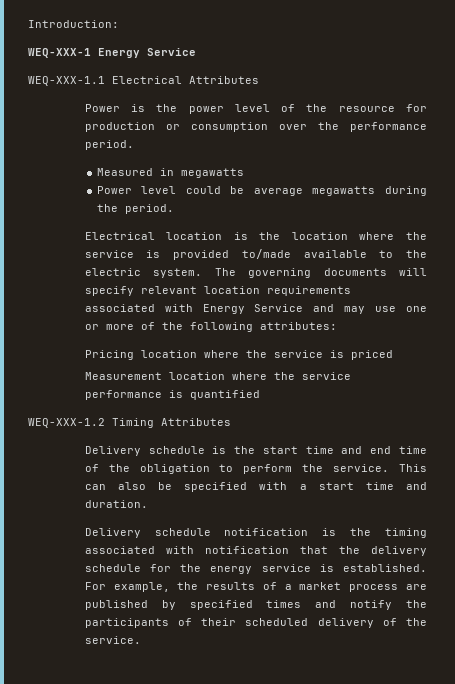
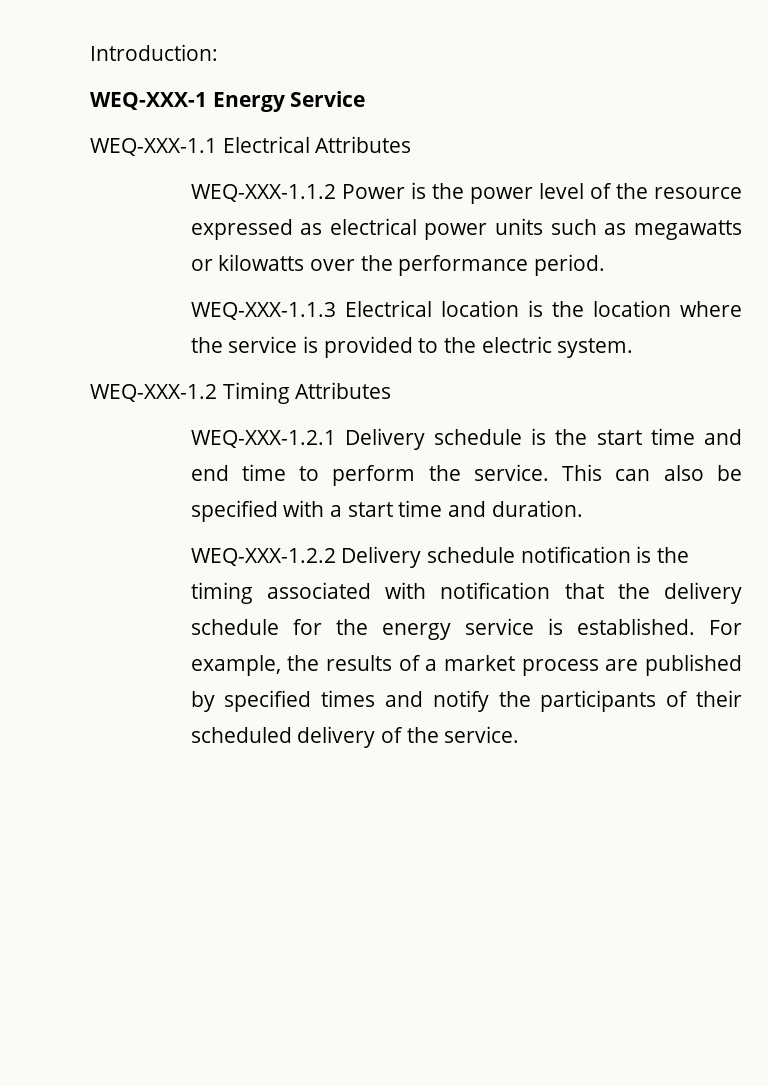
- Power is the power level of the resource for production or consumption over the performance period.
- Measured in megawatts
- Power level could be average megawatts during the period.
- Electrical location is the location where the service is provided to/made available to the electric system. The governing documents will specify relevant location requirements associated with Energy Service and may use one or more of the following attributes:
- Pricing location where the service is priced
- Measurement location where the service performance is quantified
+ WEQ-XXX-1.1.2 Power is the power level of the resource expressed as electrical power units such as megawatts or kilowatts over the performance period.
+ WEQ-XXX-1.1.3 Electrical location is the location where the service is provided to the electric system.
- Delivery schedule is the start time and end time of the obligation to perform the service.
+ WEQ-XXX-1.2.1 Delivery schedule is the start time and end time to perform the service.
- Delivery schedule notification is the timing associated with notification that the delivery schedule for the energy service is established.
+ WEQ-XXX-1.2.2 Delivery schedule notification is the timing associated with notification that the delivery schedule for the energy service is established.

